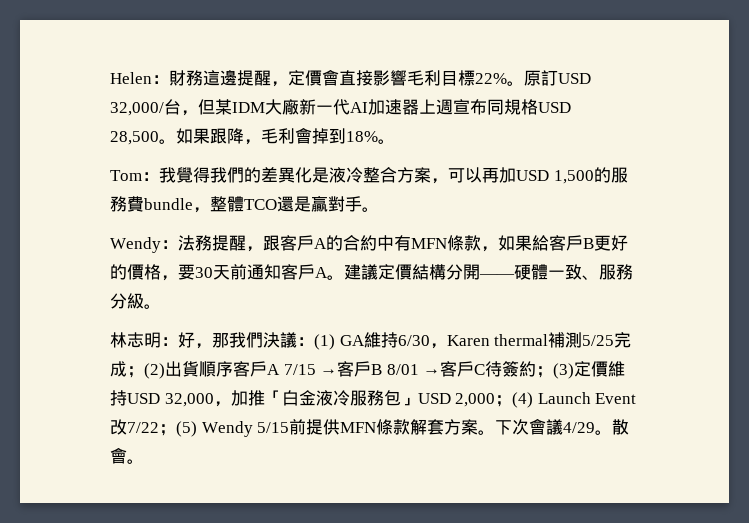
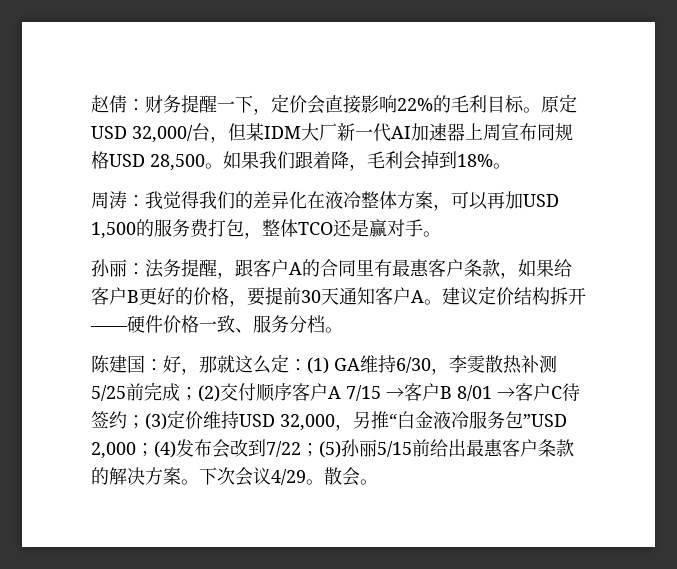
- Helen：財務這邊提醒，定價會直接影響毛利目標22%。原訂USD 32,000/台，但某IDM大廠新一代AI加速器上週宣布同規格USD 28,500。
+ 赵倩：财务提醒一下，定价会直接影响22%的毛利目标。原定USD 32,000/台，但某IDM大厂新一代AI加速器上周宣布同规格USD 28,500。
- 如果跟降，毛利會掉到18%。
+ 如果我们跟着降，毛利会掉到18%。
- Tom：我覺得我們的差異化是液冷整合方案，可以再加USD 1,500的服務費bundle，整體TCO還是贏對手。
+ 周涛：我觉得我们的差异化在液冷整体方案，可以再加USD 1,500的服务费打包，整体TCO还是赢对手。
- Wendy：法務提醒，跟客戶A的合約中有MFN條款，如果給客戶B更好的價格，要30天前通知客戶A。建議定價結構分開——硬體一致、服務分級。
- 林志明：好，那我們決議：(1) GA維持6/30，Karen thermal補測5/25完成；(2)出貨順序客戶A 7/15 →客戶B 8/01 →客戶C待簽約；(3)定價維持USD 32,000，加推「白金液冷服務包」USD 2,000；(4) Launch Event改7/22；(5) Wendy 5/15前提供MFN條款解套方案。
+ 孙丽：法务提醒，跟客户A的合同里有最惠客户条款，如果给客户B更好的价格，要提前30天通知客户A。建议定价结构拆开——硬件价格一致、服务分档。
+ 陈建国：好，那就这么定：(1) GA维持6/30，李雯散热补测5/25前完成；(2)交付顺序客户A 7/15 →客户B 8/01 →客户C待签约；(3)定价维持USD 32,000，另推“白金液冷服务包”USD 2,000；(4)发布会改到7/22；(5)孙丽5/15前给出最惠客户条款的解决方案。
- 下次會議4/29。
+ 下次会议4/29。
- 散會。
+ 散会。

